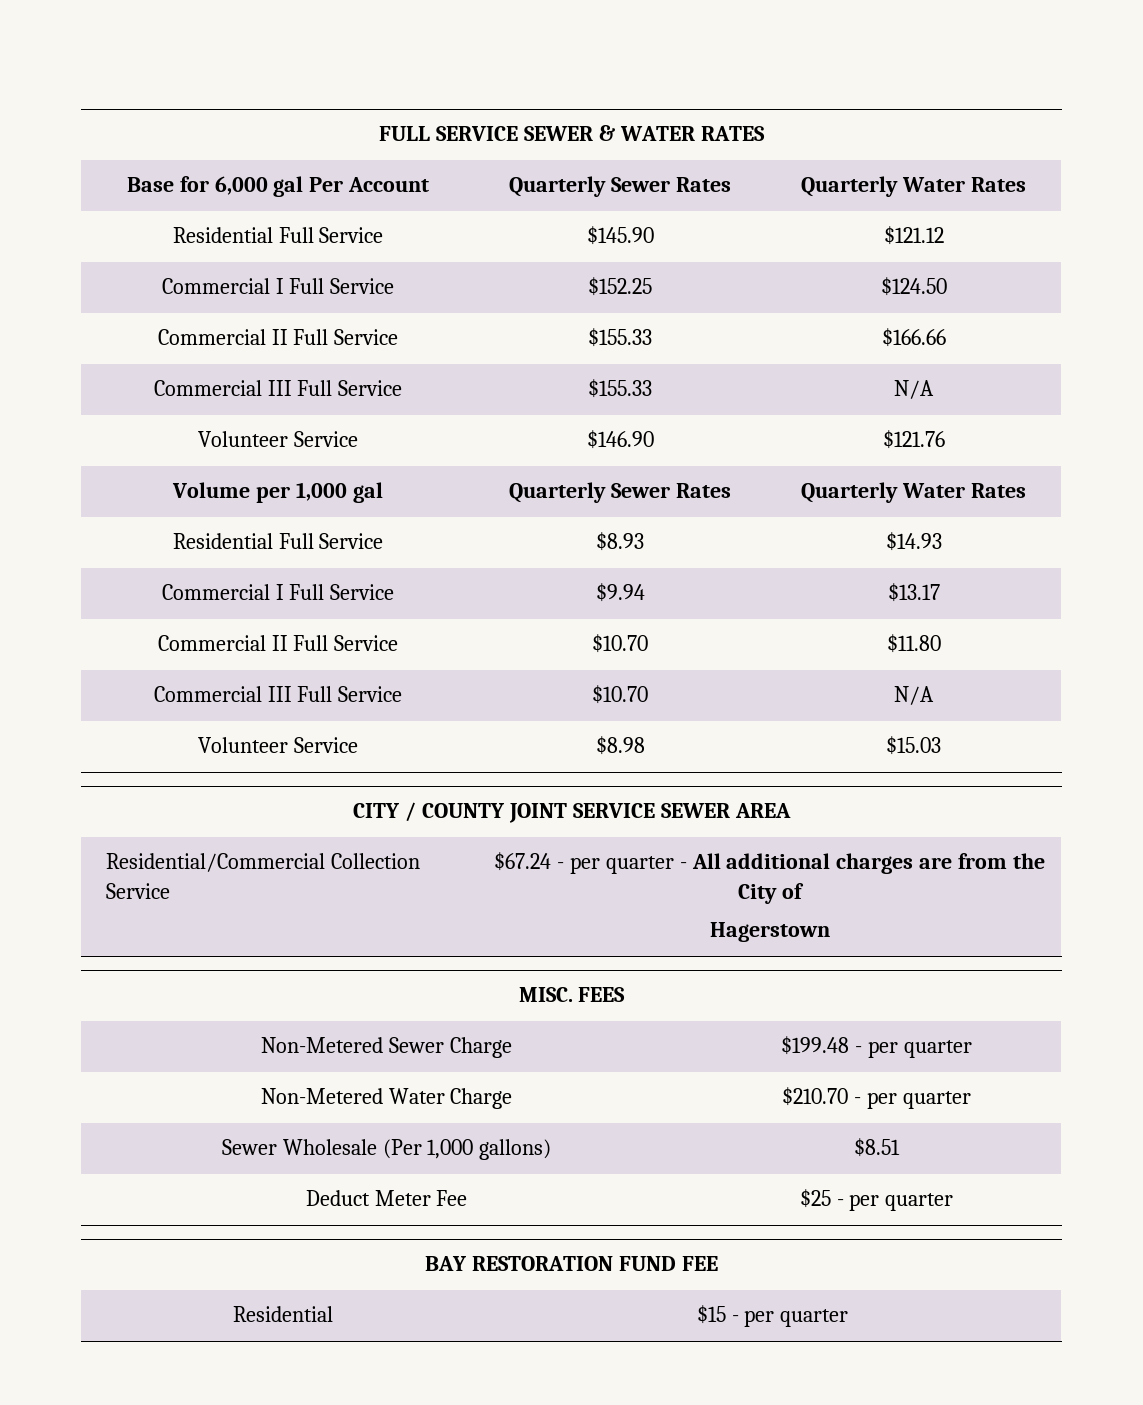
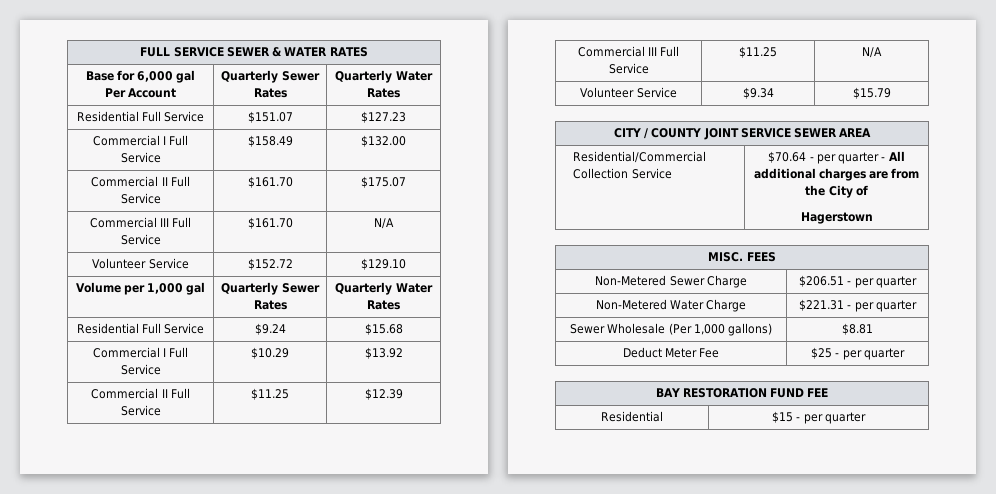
- Residential Full Service | $145.90 | $121.12
- Commercial I Full Service | $152.25 | $124.50
- Commercial II Full Service | $155.33 | $166.66
- Commercial III Full Service | $155.33 | N/A
- Volunteer Service | $146.90 | $121.76
+ Residential Full Service | $151.07 | $127.23
+ Commercial I Full Service | $158.49 | $132.00
+ Commercial II Full Service | $161.70 | $175.07
+ Commercial III Full Service | $161.70 | N/A
+ Volunteer Service | $152.72 | $129.10
- Residential Full Service | $8.93 | $14.93
- Commercial I Full Service | $9.94 | $13.17
- Commercial II Full Service | $10.70 | $11.80
- Commercial III Full Service | $10.70 | N/A
- Volunteer Service | $8.98 | $15.03
+ Residential Full Service | $9.24 | $15.68
+ Commercial I Full Service | $10.29 | $13.92
+ Commercial II Full Service | $11.25 | $12.39
+ Commercial III Full Service | $11.25 | N/A
+ Volunteer Service | $9.34 | $15.79
- Residential/Commercial Collection Service | $67.24 - per quarter - All additional charges are from the City of
+ Residential/Commercial Collection Service | $70.64 - per quarter - All additional charges are from the City of
- Non-Metered Sewer Charge | $199.48 - per quarter
+ Non-Metered Sewer Charge | $206.51 - per quarter
- Non-Metered Water Charge | $210.70 - per quarter
+ Non-Metered Water Charge | $221.31 - per quarter
- Sewer Wholesale (Per 1,000 gallons) | $8.51
+ Sewer Wholesale (Per 1,000 gallons) | $8.81

